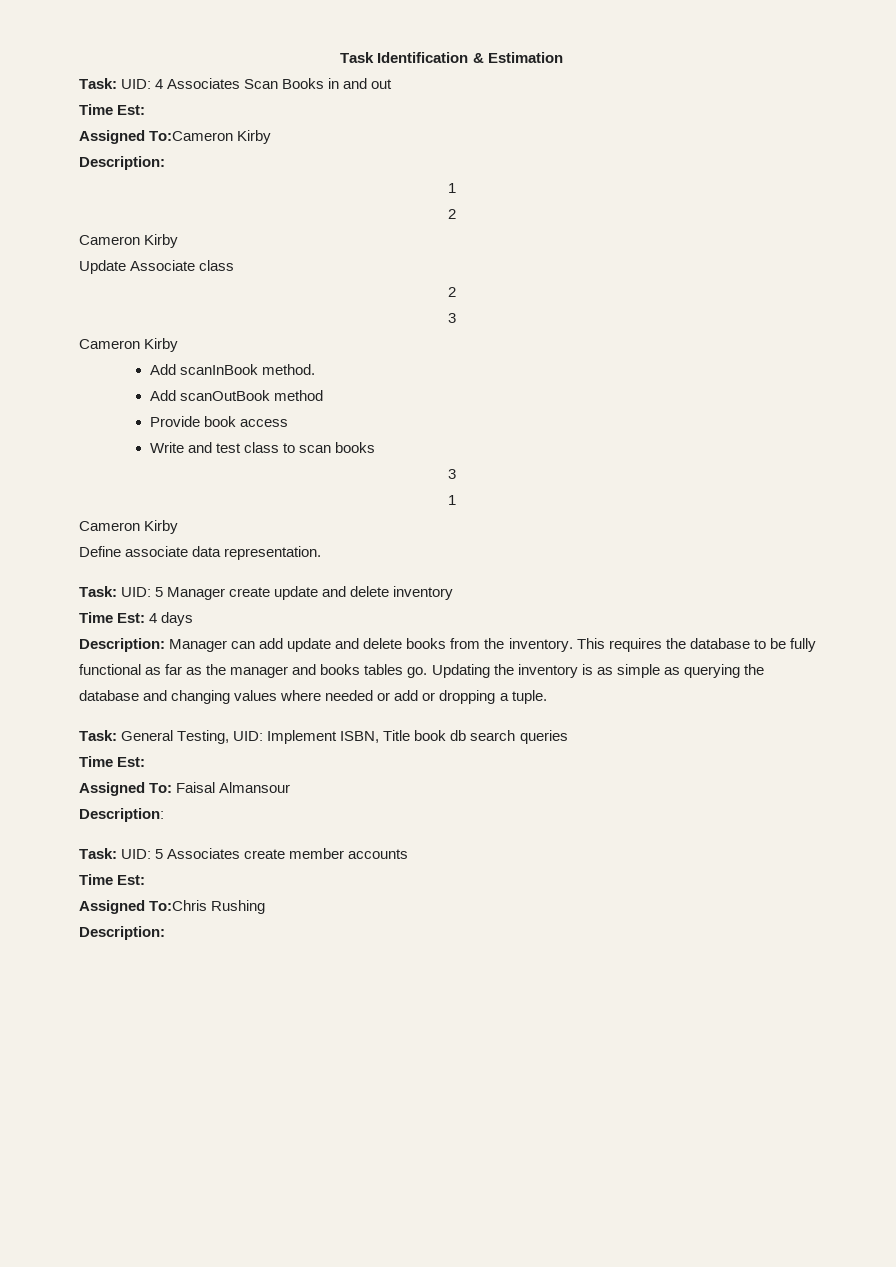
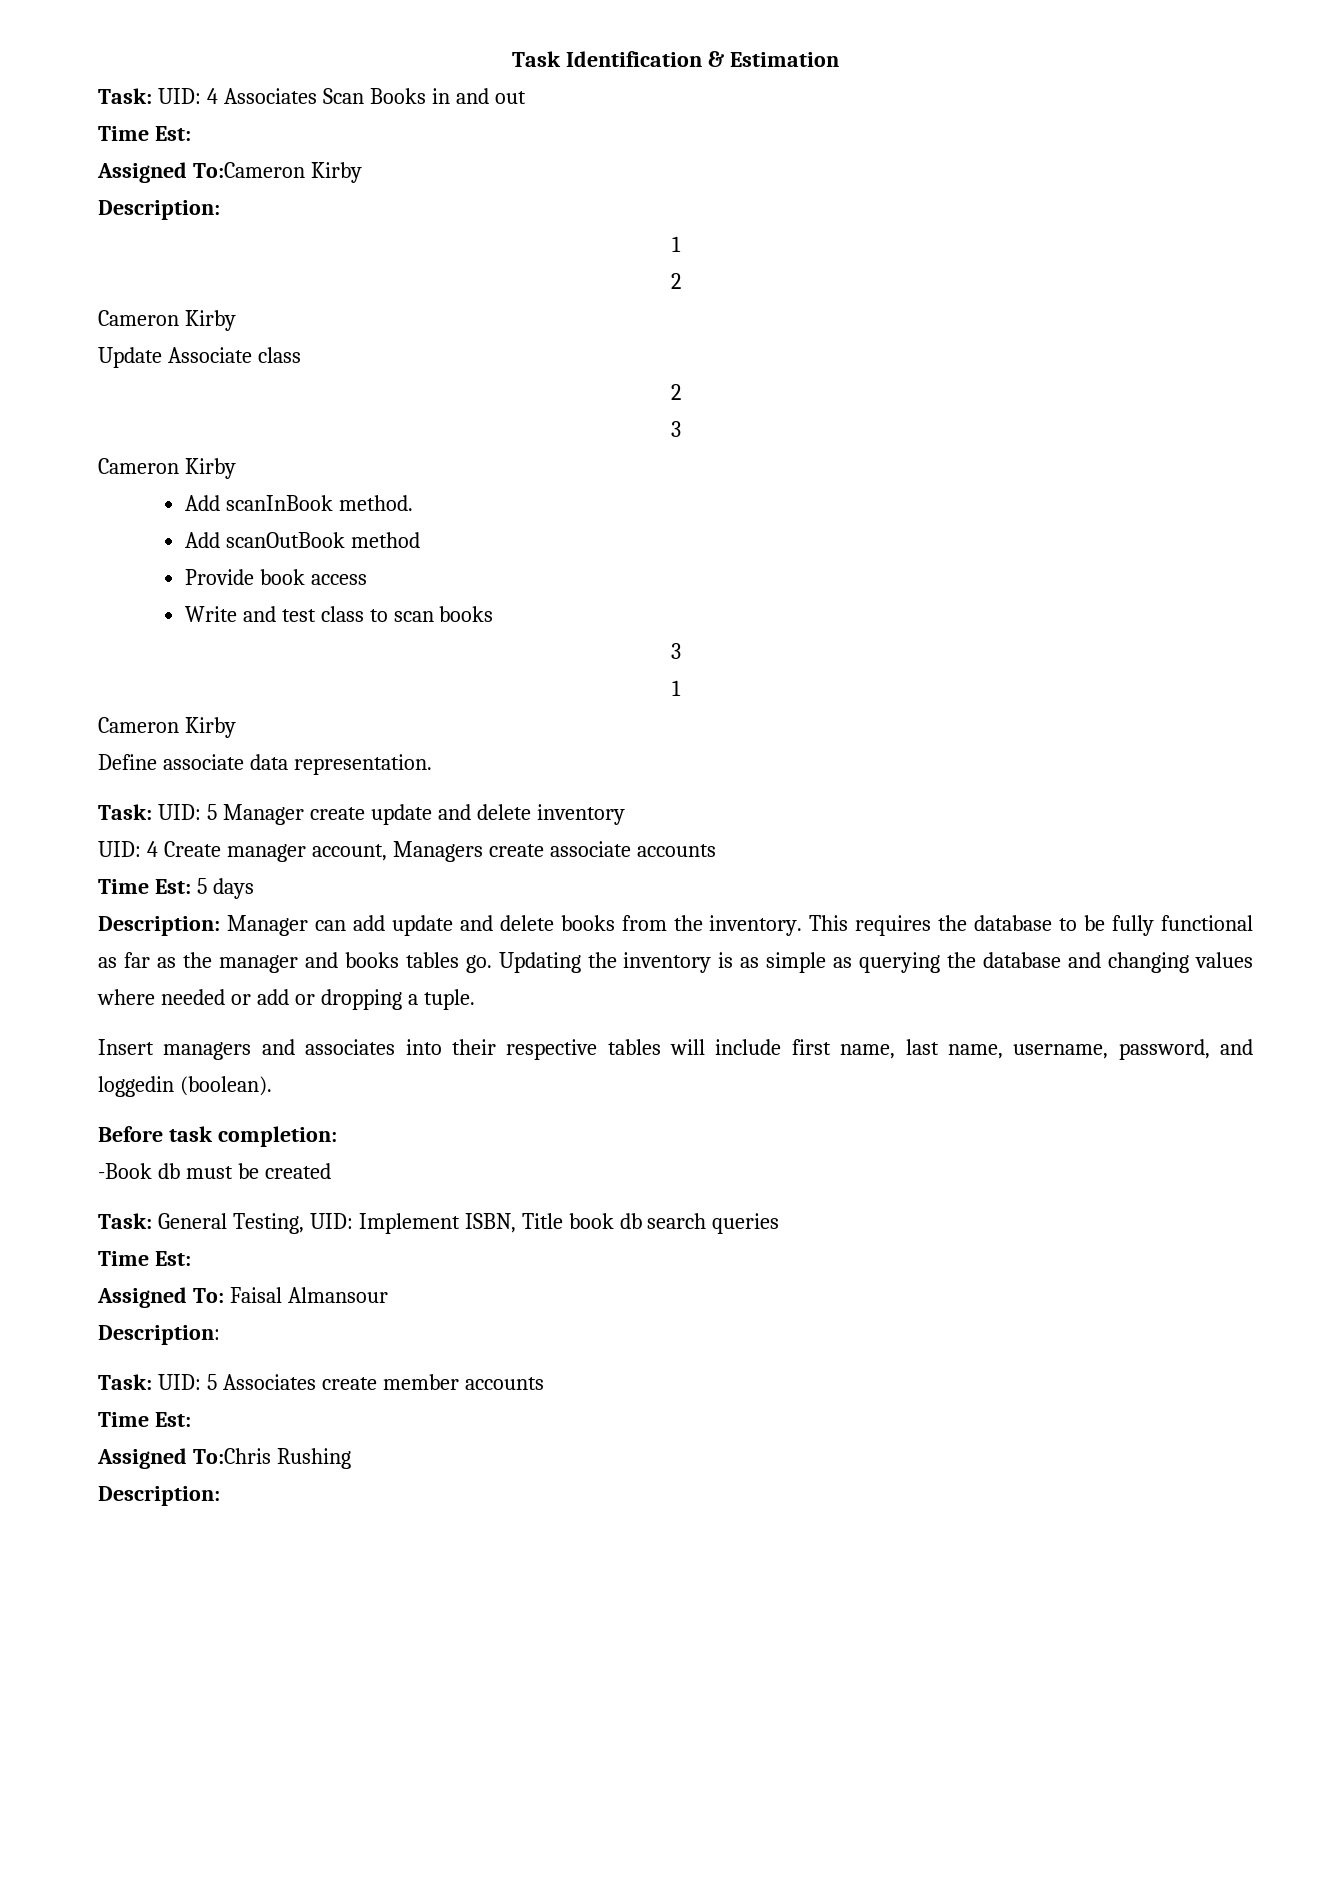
- Time Est: 4 days
+ UID: 4 Create manager account, Managers create associate accounts
+ Time Est: 5 days
+ Insert managers and associates into their respective tables will include first name, last name, username, password, and loggedin (boolean).
+ Before task completion:
+ -Book db must be created

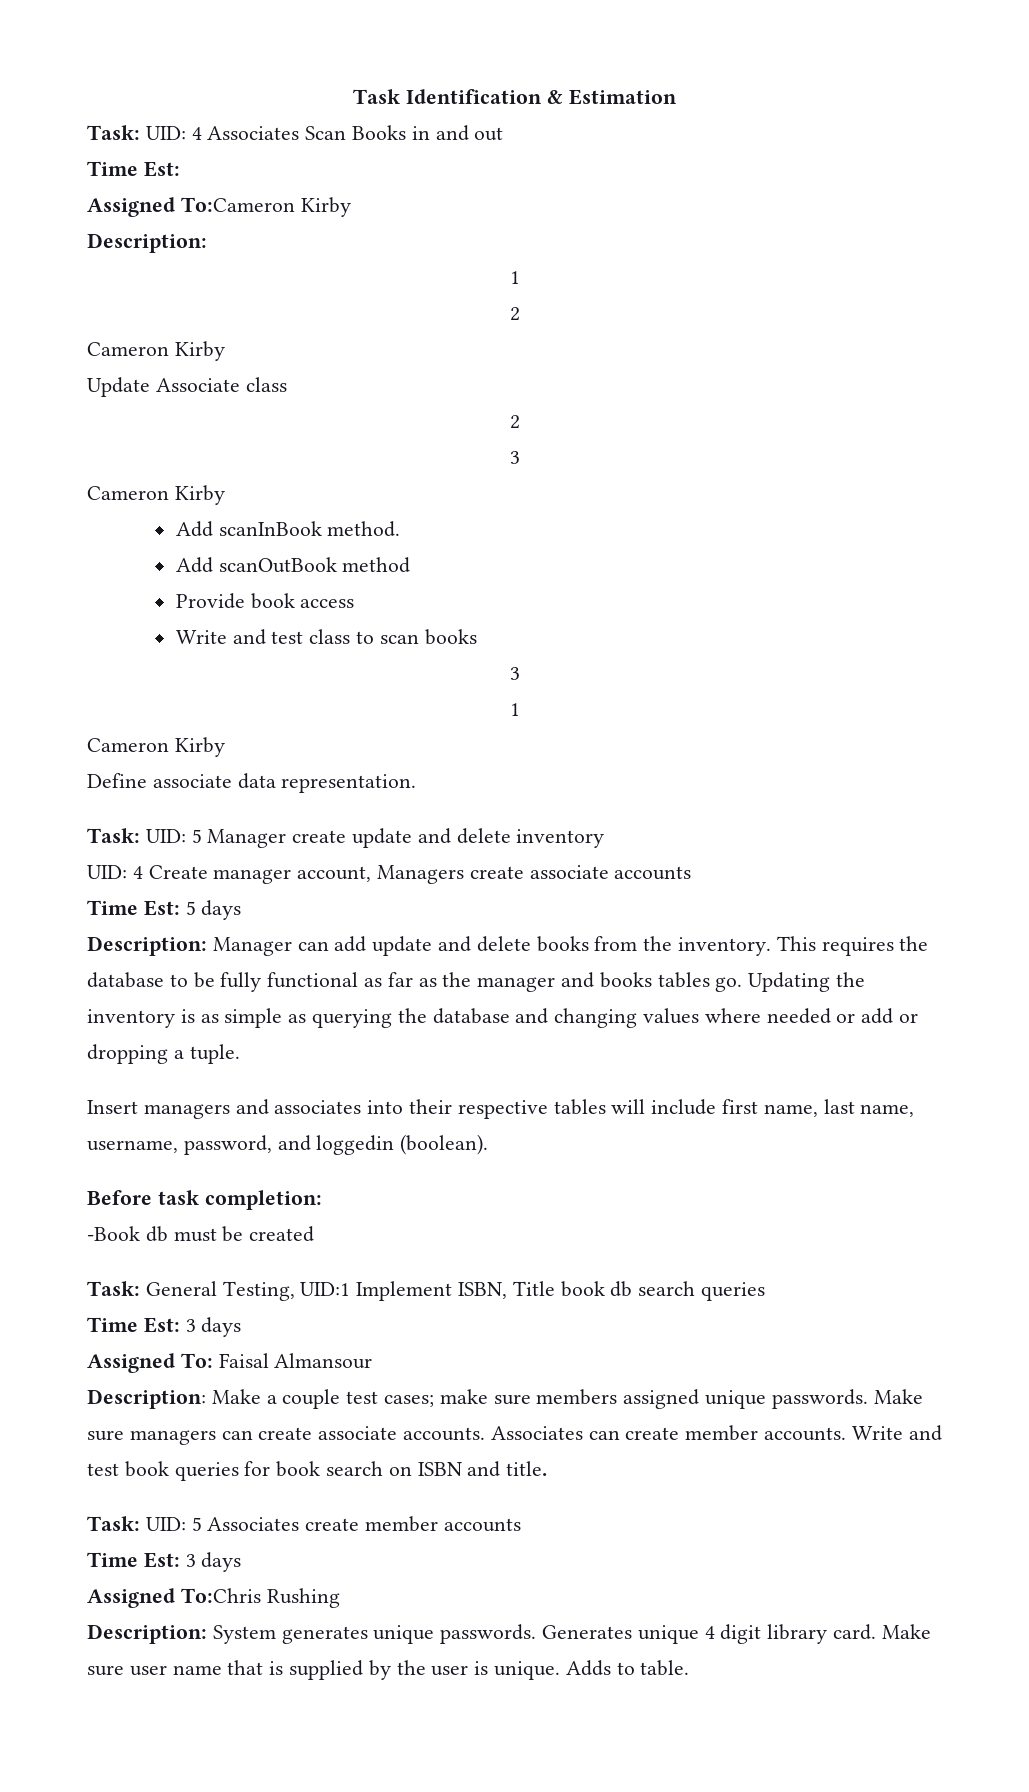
- Task: General Testing, UID: Implement ISBN, Title book db search queries
- Time Est:
+ Task: General Testing, UID:1 Implement ISBN, Title book db search queries
+ Time Est: 3 days
  Assigned To: Faisal Almansour
- Description:
+ Description: Make a couple test cases; make sure members assigned unique passwords. Make sure managers can create associate accounts. Associates can create member accounts. Write and test book queries for book search on ISBN and title.
  Task: UID: 5 Associates create member accounts
- Time Est:
+ Time Est: 3 days
  Assigned To:Chris Rushing
- Description:
+ Description: System generates unique passwords. Generates unique 4 digit library card. Make sure user name that is supplied by the user is unique. Adds to table.

